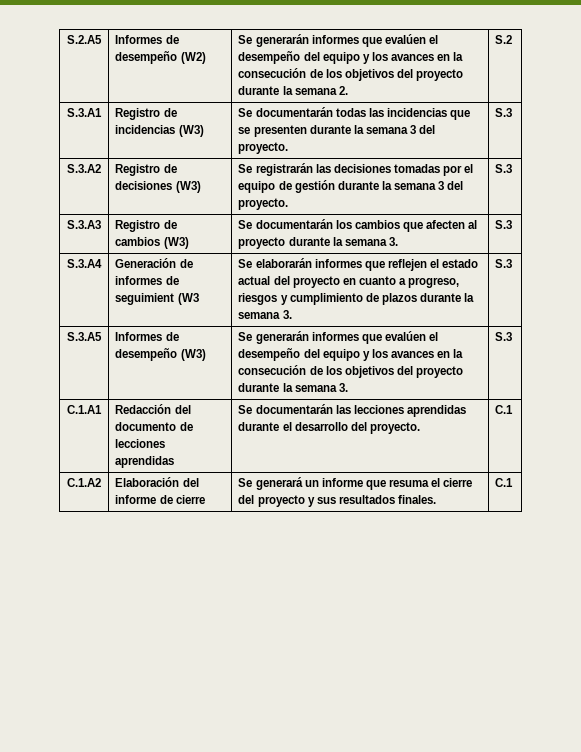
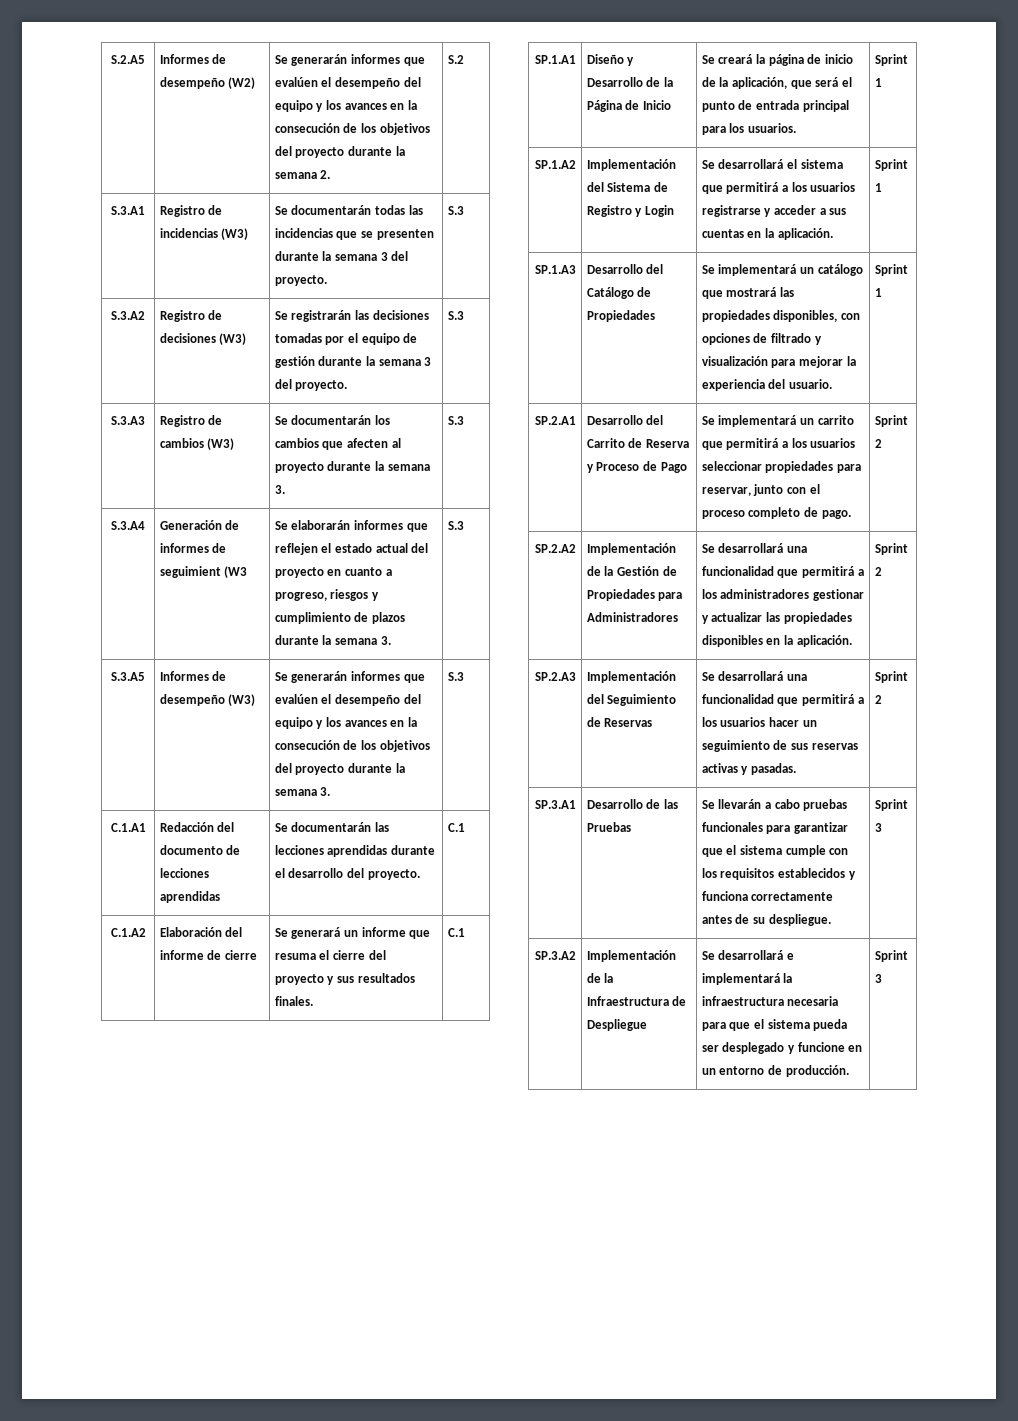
+ SP.1.A1 | Diseño y Desarrollo de la Página de Inicio | Se creará la página de inicio de la aplicación, que será el punto de entrada principal para los usuarios. | Sprint 1
+ SP.1.A2 | Implementación del Sistema de Registro y Login | Se desarrollará el sistema que permitirá a los usuarios registrarse y acceder a sus cuentas en la aplicación. | Sprint 1
+ SP.1.A3 | Desarrollo del Catálogo de Propiedades | Se implementará un catálogo que mostrará las propiedades disponibles, con opciones de filtrado y visualización para mejorar la experiencia del usuario. | Sprint 1
+ SP.2.A1 | Desarrollo del Carrito de Reserva y Proceso de Pago | Se implementará un carrito que permitirá a los usuarios seleccionar propiedades para reservar, junto con el proceso completo de pago. | Sprint 2
+ SP.2.A2 | Implementación de la Gestión de Propiedades para Administradores | Se desarrollará una funcionalidad que permitirá a los administradores gestionar y actualizar las propiedades disponibles en la aplicación. | Sprint 2
+ SP.2.A3 | Implementación del Seguimiento de Reservas | Se desarrollará una funcionalidad que permitirá a los usuarios hacer un seguimiento de sus reservas activas y pasadas. | Sprint 2
+ SP.3.A1 | Desarrollo de las Pruebas | Se llevarán a cabo pruebas funcionales para garantizar que el sistema cumple con los requisitos establecidos y funciona correctamente antes de su despliegue. | Sprint 3
+ SP.3.A2 | Implementación de la Infraestructura de Despliegue | Se desarrollará e implementará la infraestructura necesaria para que el sistema pueda ser desplegado y funcione en un entorno de producción. | Sprint 3

